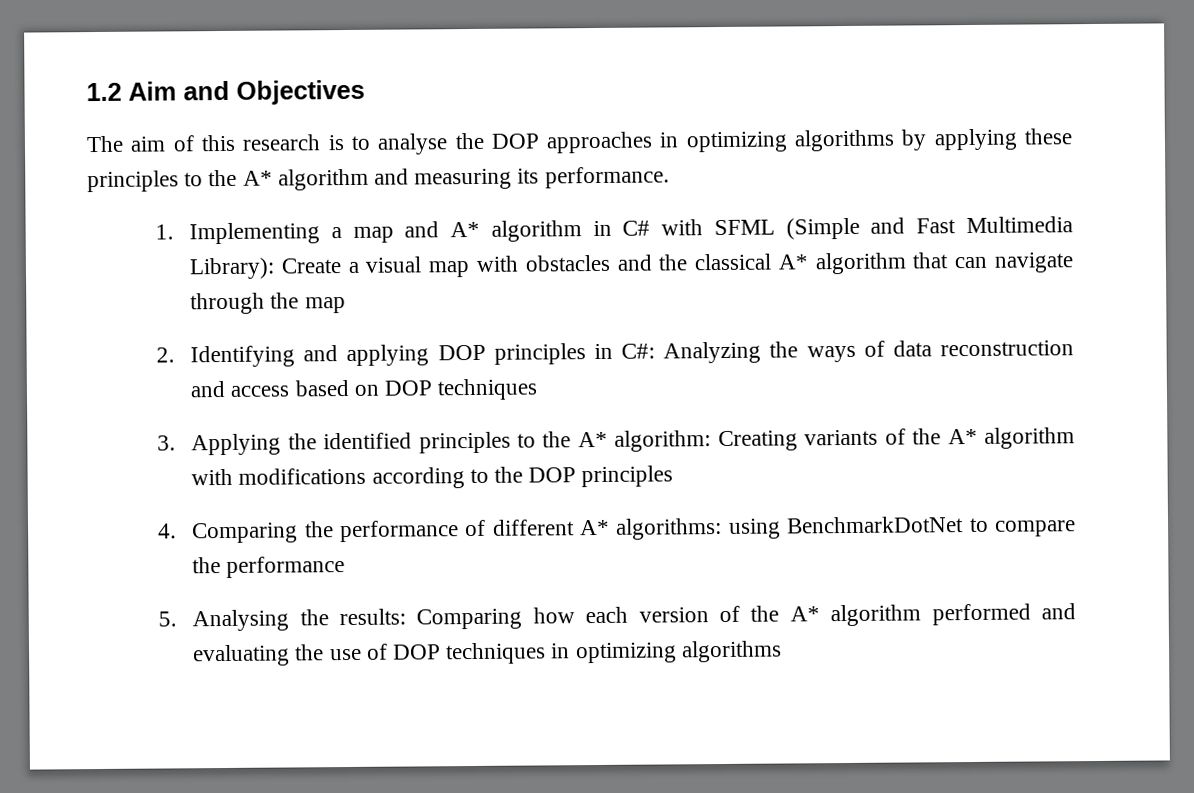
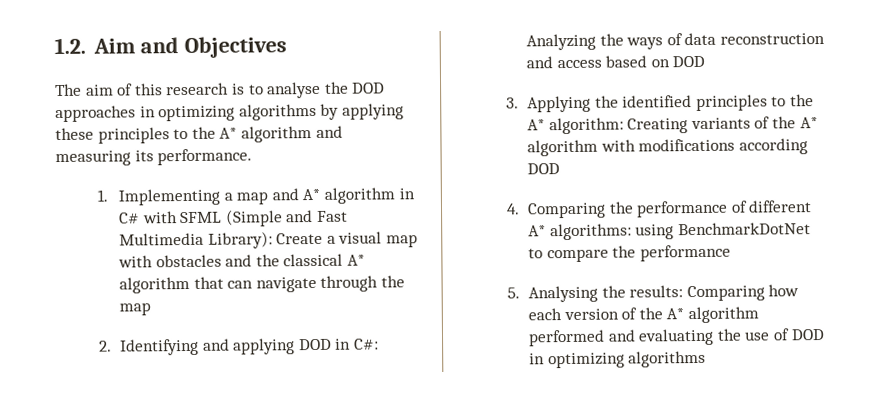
- 1.2 Aim and Objectives
+ 1.2. Aim and Objectives
- The aim of this research is to analyse the DOP approaches in optimizing algorithms by applying these principles to the A* algorithm and measuring its performance.
+ The aim of this research is to analyse the DOD approaches in optimizing algorithms by applying these principles to the A* algorithm and measuring its performance.
- 2. Identifying and applying DOP principles in C#: Analyzing the ways of data reconstruction and access based on DOP techniques
+ 2. Identifying and applying DOD in C#: Analyzing the ways of data reconstruction and access based on DOD
- 3. Applying the identified principles to the A* algorithm: Creating variants of the A* algorithm with modifications according to the DOP principles
+ 3. Applying the identified principles to the A* algorithm: Creating variants of the A* algorithm with modifications according DOD
- 5. Analysing the results: Comparing how each version of the A* algorithm performed and evaluating the use of DOP techniques in optimizing algorithms
+ 5. Analysing the results: Comparing how each version of the A* algorithm performed and evaluating the use of DOD in optimizing algorithms

